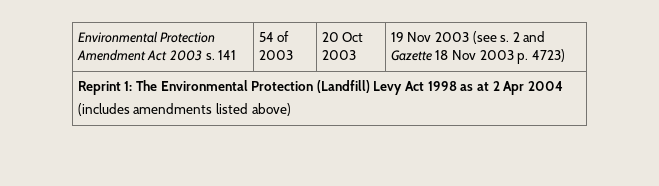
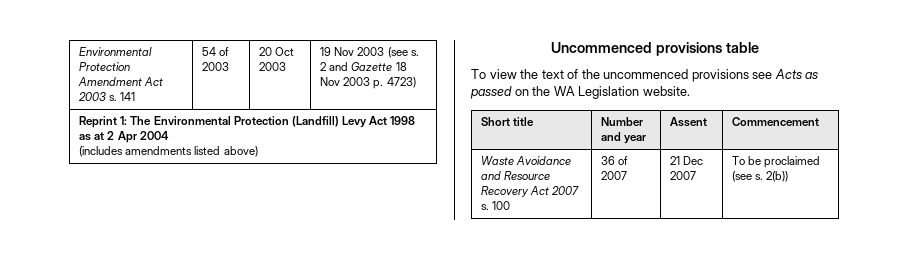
+ Uncommenced provisions table
+ To view the text of the uncommenced provisions see Acts as passed on the WA Legislation website.
+ Short title | Number and year | Assent | Commencement
+ Waste Avoidance and Resource Recovery Act 2007 s. 100 | 36 of 2007 | 21 Dec 2007 | To be proclaimed (see s. 2(b))

